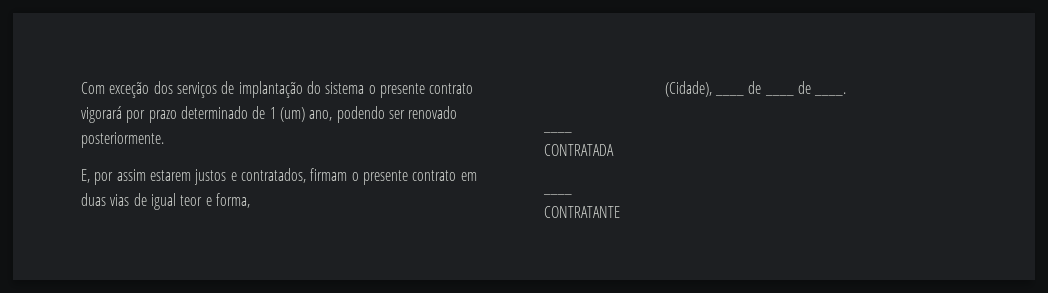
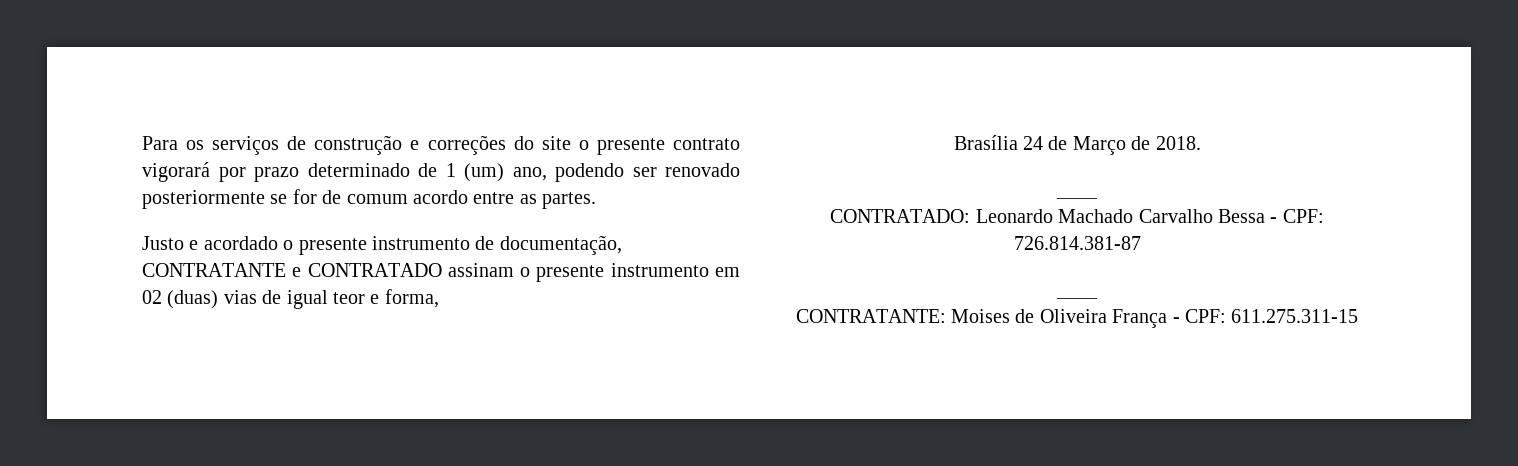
- Com exceção dos serviços de implantação do sistema o presente contrato vigorará por prazo determinado de 1 (um) ano, podendo ser renovado posteriormente.
- E, por assim estarem justos e contratados, firmam o presente contrato em duas vias de igual teor e forma,
+ Para os serviços de construção e correções do site o presente contrato vigorará por prazo determinado de 1 (um) ano, podendo ser renovado posteriormente se for de comum acordo entre as partes.
+ Justo e acordado o presente instrumento de documentação, CONTRATANTE e CONTRATADO assinam o presente instrumento em 02 (duas) vias de igual teor e forma,
- (Cidade), ____ de ____ de ____.
+ Brasília 24 de Março de 2018.
  ____
- CONTRATADA
+ CONTRATADO: Leonardo Machado Carvalho Bessa - CPF: 726.814.381-87
  ____
- CONTRATANTE
+ CONTRATANTE: Moises de Oliveira França - CPF: 611.275.311-15

